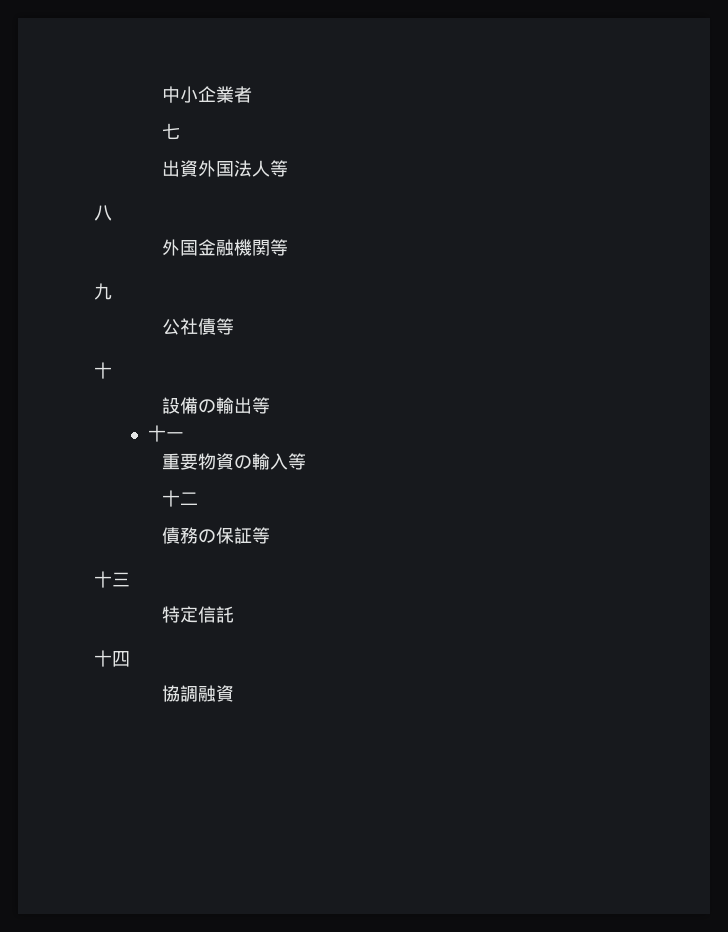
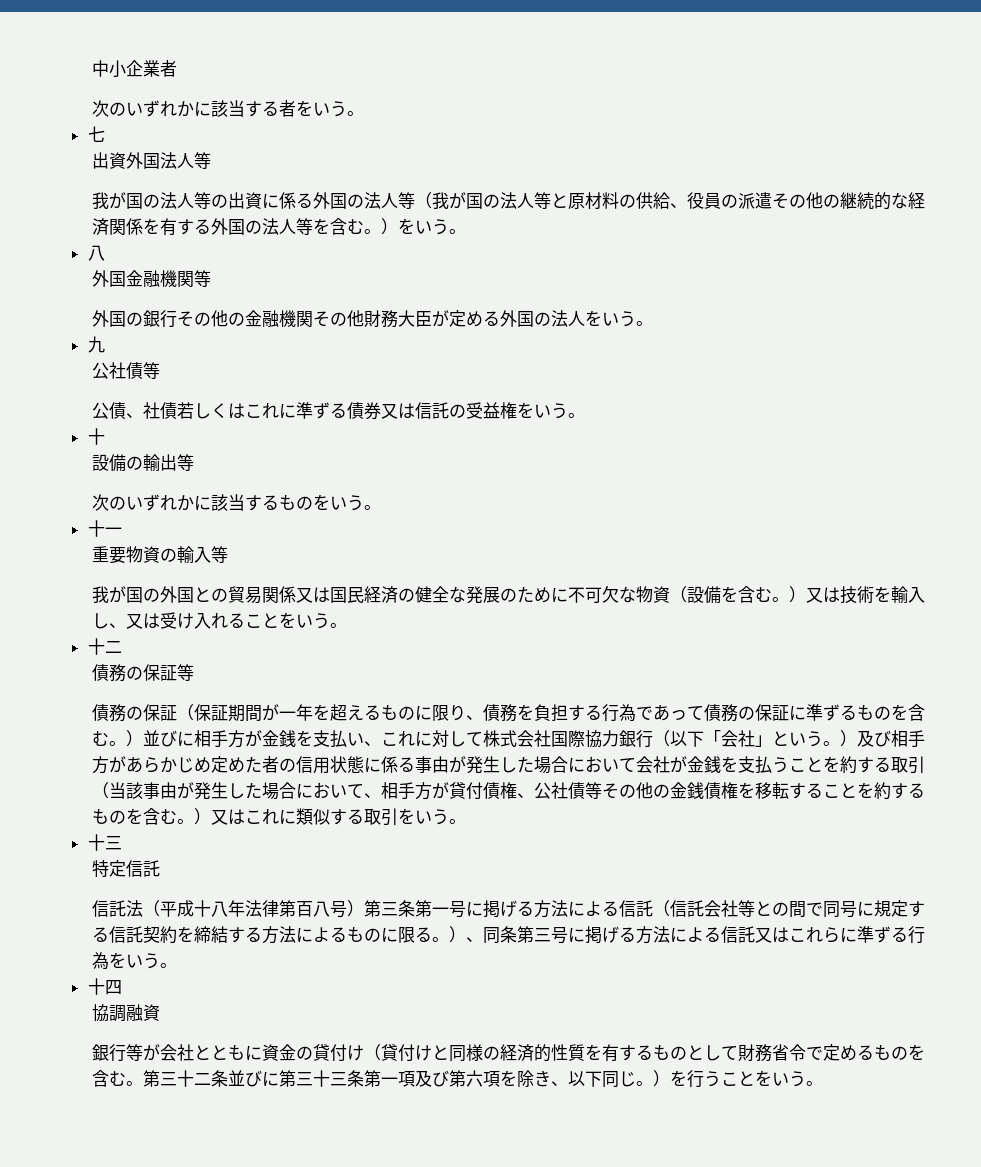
+ 次のいずれかに該当する者をいう。
  七
  出資外国法人等
+ 我が国の法人等の出資に係る外国の法人等（我が国の法人等と原材料の供給、役員の派遣その他の継続的な経済関係を有する外国の法人等を含む。）をいう。
  八
  外国金融機関等
+ 外国の銀行その他の金融機関その他財務大臣が定める外国の法人をいう。
  九
  公社債等
+ 公債、社債若しくはこれに準ずる債券又は信託の受益権をいう。
  十
  設備の輸出等
+ 次のいずれかに該当するものをいう。
+ 我が国の外国との貿易関係又は国民経済の健全な発展のために不可欠な物資（設備を含む。）又は技術を輸入し、又は受け入れることをいう。
  十二
  債務の保証等
+ 債務の保証（保証期間が一年を超えるものに限り、債務を負担する行為であって債務の保証に準ずるものを含む。）並びに相手方が金銭を支払い、これに対して株式会社国際協力銀行（以下「会社」という。）及び相手方があらかじめ定めた者の信用状態に係る事由が発生した場合において会社が金銭を支払うことを約する取引（当該事由が発生した場合において、相手方が貸付債権、公社債等その他の金銭債権を移転することを約するものを含む。）又はこれに類似する取引をいう。
  十三
  特定信託
+ 信託法（平成十八年法律第百八号）第三条第一号に掲げる方法による信託（信託会社等との間で同号に規定する信託契約を締結する方法によるものに限る。）、同条第三号に掲げる方法による信託又はこれらに準ずる行為をいう。
  十四
  協調融資
+ 銀行等が会社とともに資金の貸付け（貸付けと同様の経済的性質を有するものとして財務省令で定めるものを含む。第三十二条並びに第三十三条第一項及び第六項を除き、以下同じ。）を行うことをいう。

